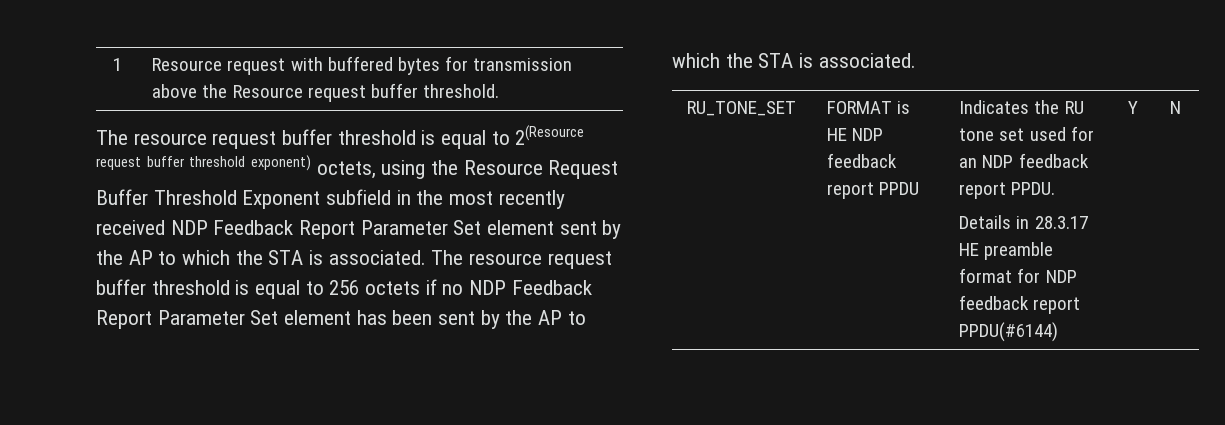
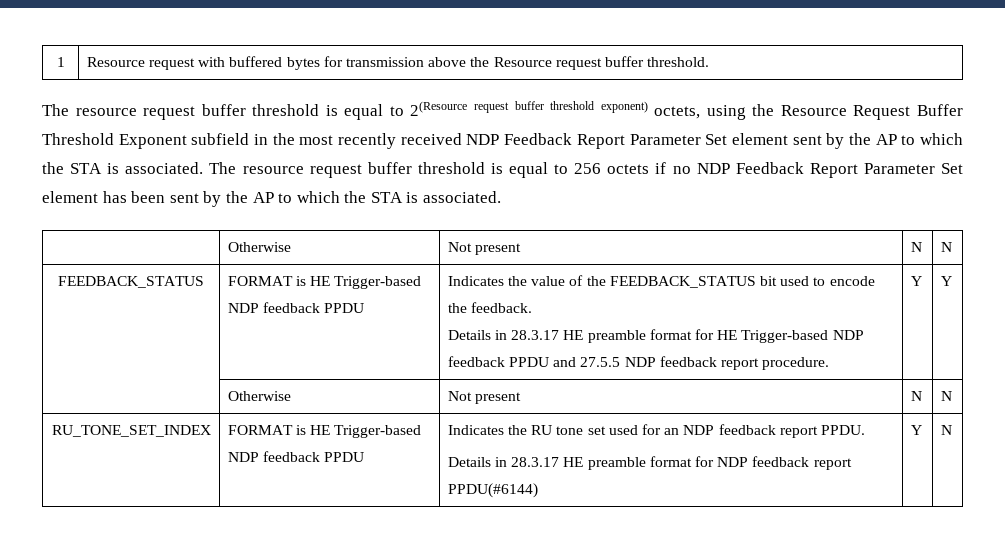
  The resource request buffer threshold is equal to 256 octets if no NDP Feedback Report Parameter Set element has been sent by the AP to which the STA is associated.
- RU_TONE_SET | FORMAT is HE NDP feedback report PPDU | Indicates the RU tone set used for an NDP feedback report PPDU.
+ | Otherwise | Not present | N | N
+ FEEDBACK_STATUS | FORMAT is HE Trigger-based NDP feedback PPDU | Indicates the value of the FEEDBACK_STATUS bit used to encode the feedback.
+ Details in 28.3.17 HE preamble format for HE Trigger-based NDP feedback PPDU and 27.5.5 NDP feedback report procedure. | Y | Y
+ | Otherwise | Not present | N | N
+ RU_TONE_SET_INDEX | FORMAT is HE Trigger-based NDP feedback PPDU | Indicates the RU tone set used for an NDP feedback report PPDU.

